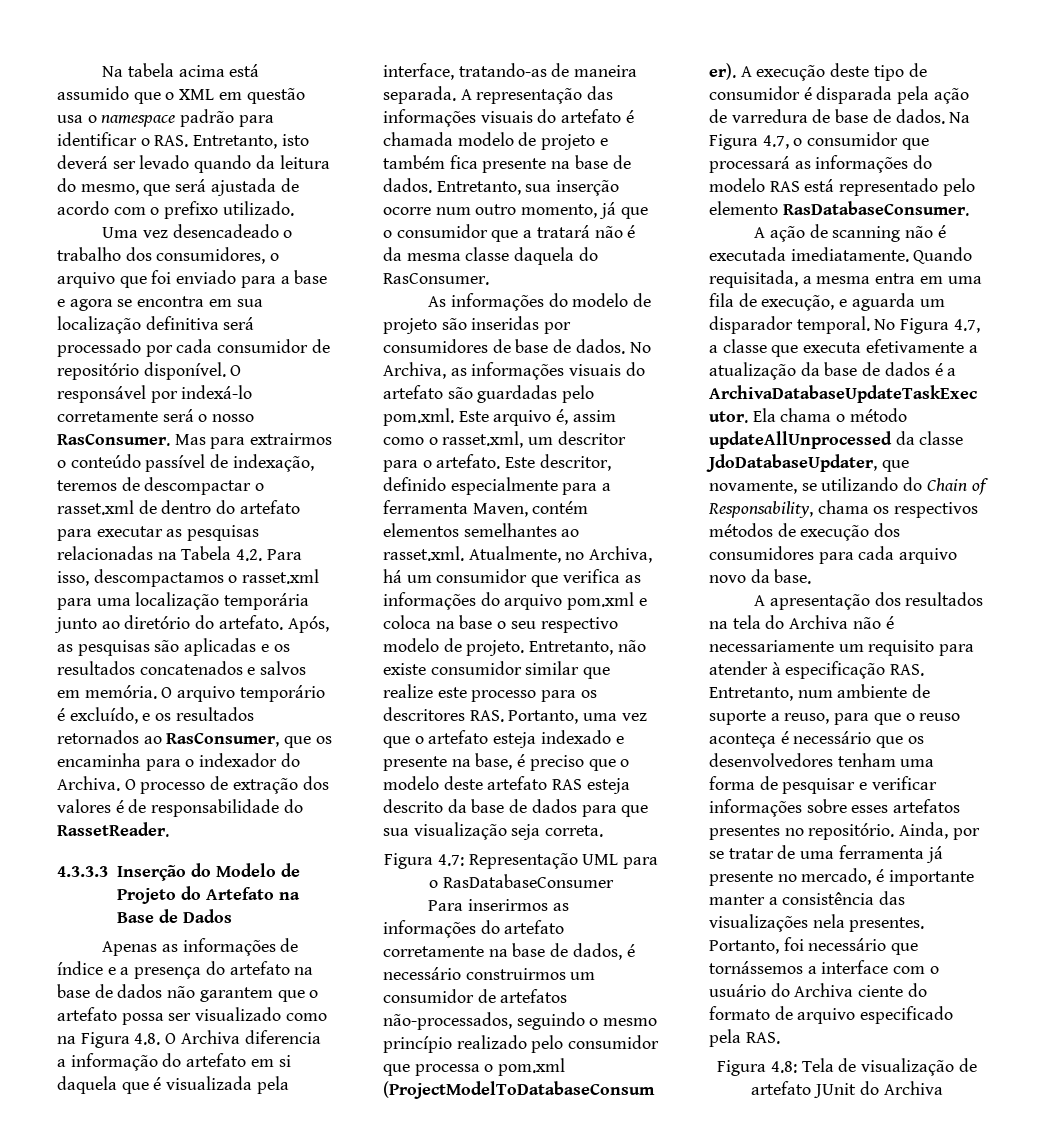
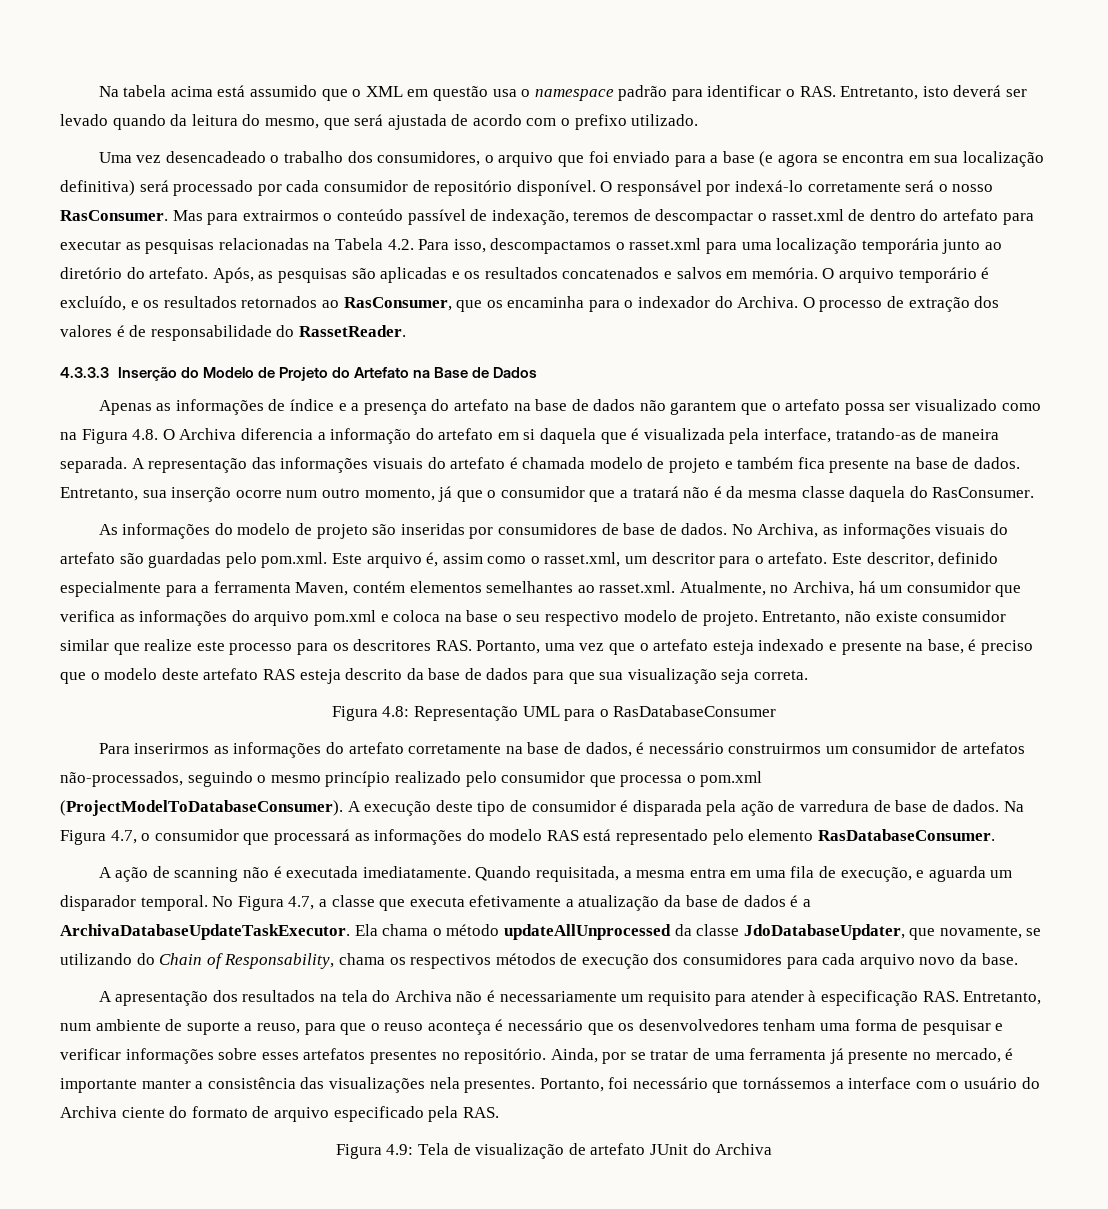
- Uma vez desencadeado o trabalho dos consumidores, o arquivo que foi enviado para a base e agora se encontra em sua localização definitiva será processado por cada consumidor de repositório disponível.
+ Uma vez desencadeado o trabalho dos consumidores, o arquivo que foi enviado para a base (e agora se encontra em sua localização definitiva) será processado por cada consumidor de repositório disponível.
- Figura 4.7: Representação UML para o RasDatabaseConsumer
+ Figura 4.8: Representação UML para o RasDatabaseConsumer
- Figura 4.8: Tela de visualização de artefato JUnit do Archiva
+ Figura 4.9: Tela de visualização de artefato JUnit do Archiva

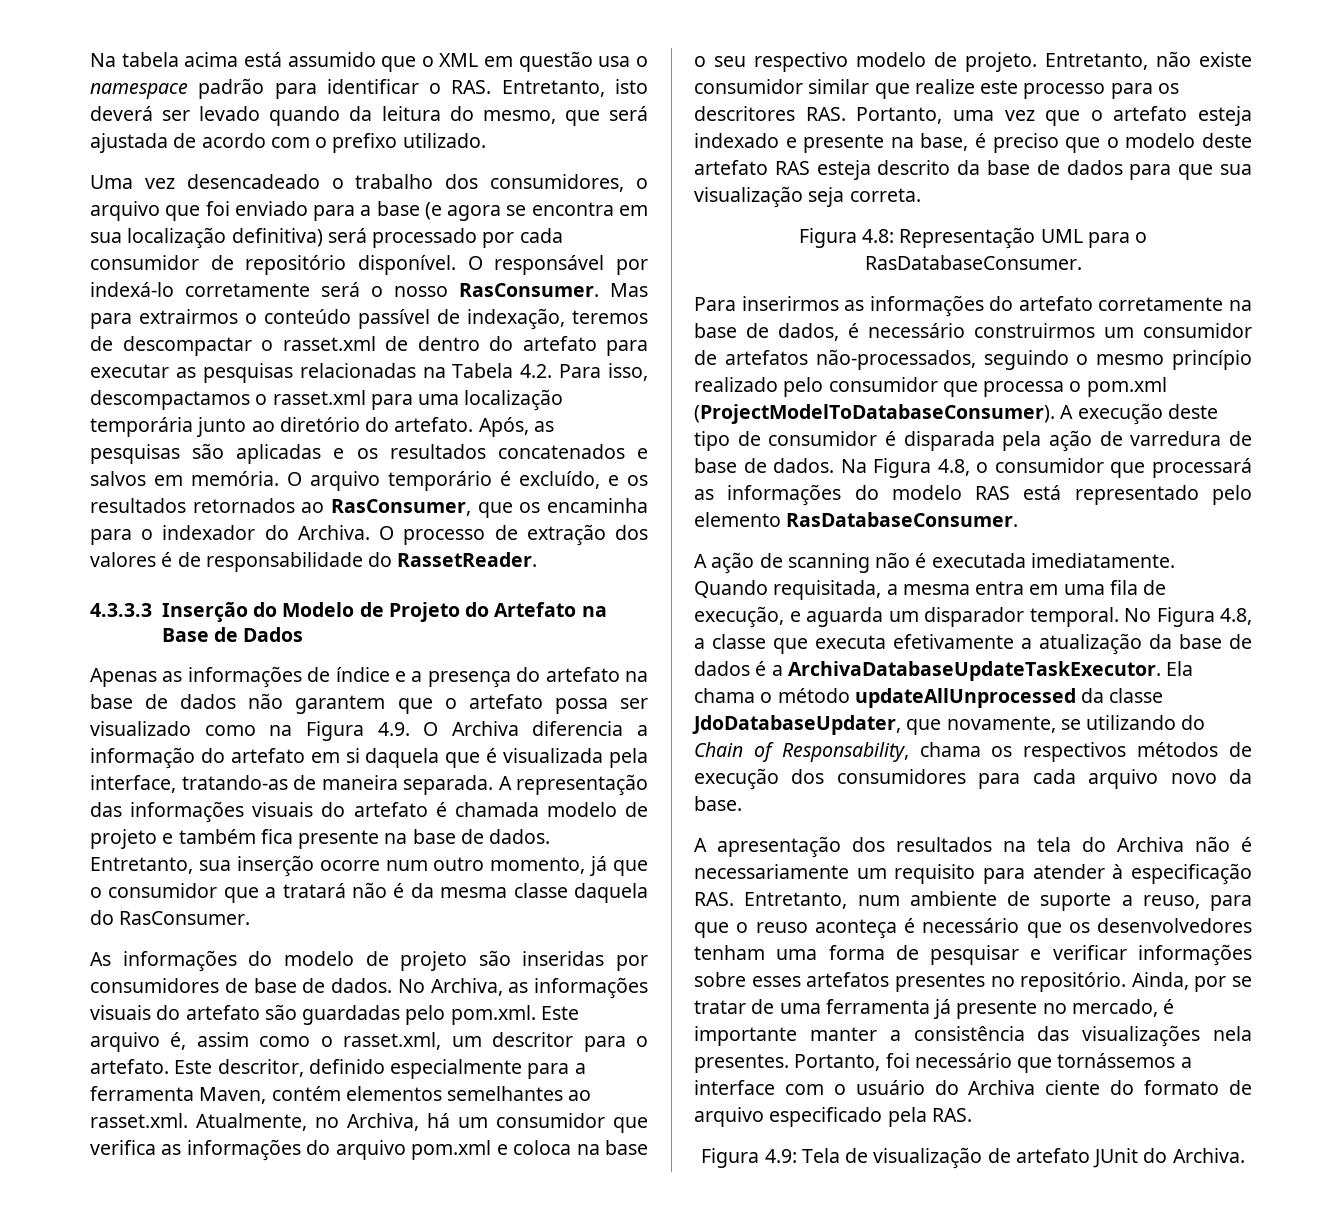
- Apenas as informações de índice e a presença do artefato na base de dados não garantem que o artefato possa ser visualizado como na Figura 4.8. O Archiva diferencia a informação do artefato em si daquela que é visualizada pela interface, tratando-as de maneira separada.
+ Apenas as informações de índice e a presença do artefato na base de dados não garantem que o artefato possa ser visualizado como na Figura 4.9. O Archiva diferencia a informação do artefato em si daquela que é visualizada pela interface, tratando-as de maneira separada.
- Figura 4.8: Representação UML para o RasDatabaseConsumer
+ Figura 4.8: Representação UML para o RasDatabaseConsumer.
- Na Figura 4.7, o consumidor que processará as informações do modelo RAS está representado pelo elemento RasDatabaseConsumer.
+ Na Figura 4.8, o consumidor que processará as informações do modelo RAS está representado pelo elemento RasDatabaseConsumer.
- No Figura 4.7, a classe que executa efetivamente a atualização da base de dados é a ArchivaDatabaseUpdateTaskExecutor.
+ No Figura 4.8, a classe que executa efetivamente a atualização da base de dados é a ArchivaDatabaseUpdateTaskExecutor.
- Figura 4.9: Tela de visualização de artefato JUnit do Archiva
+ Figura 4.9: Tela de visualização de artefato JUnit do Archiva.

